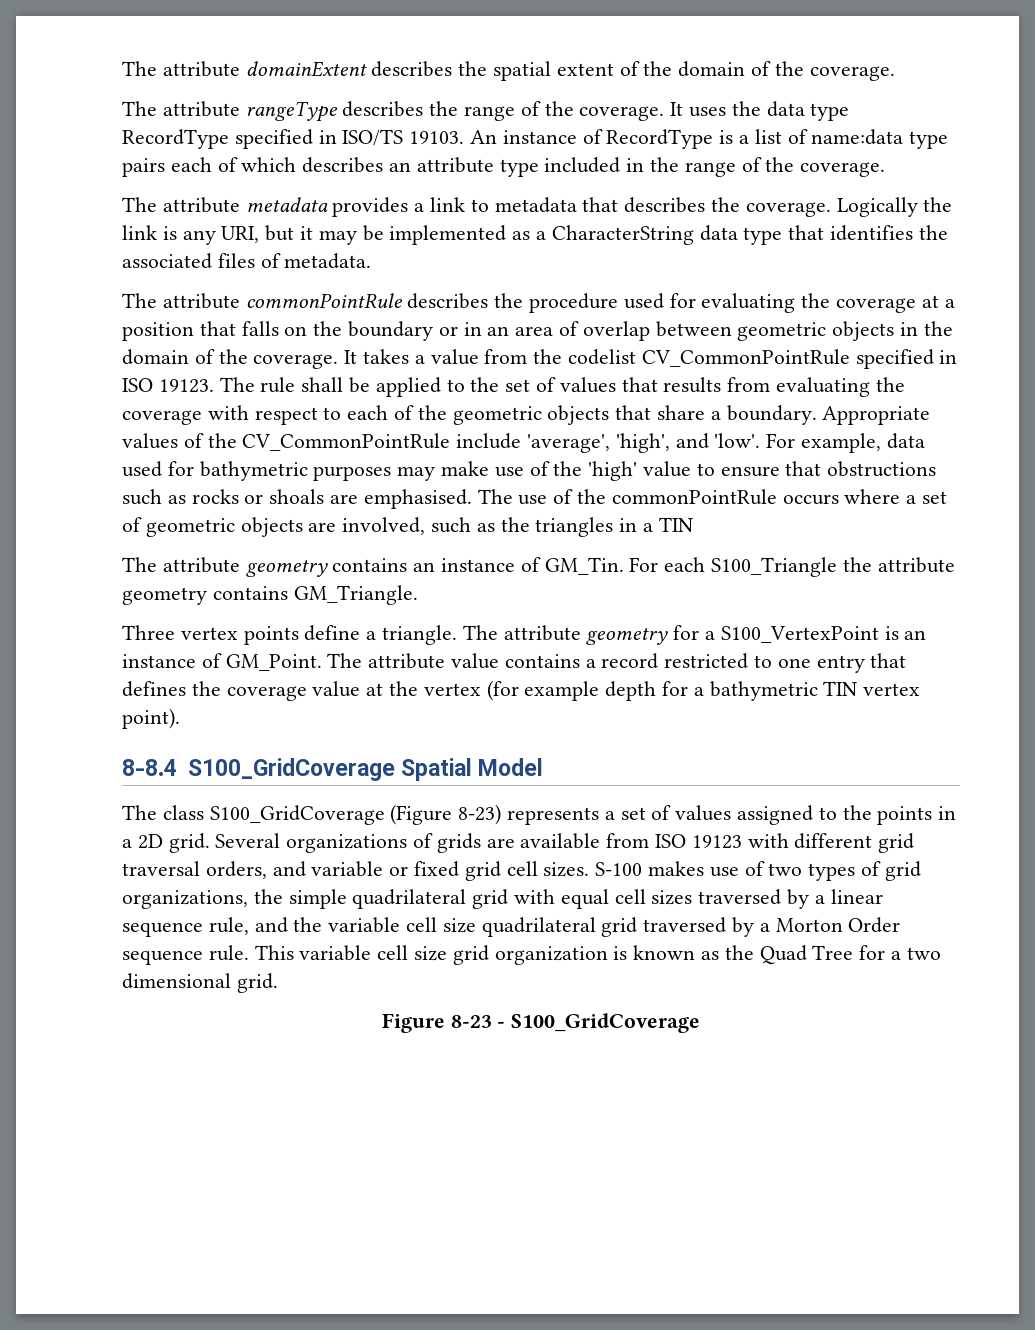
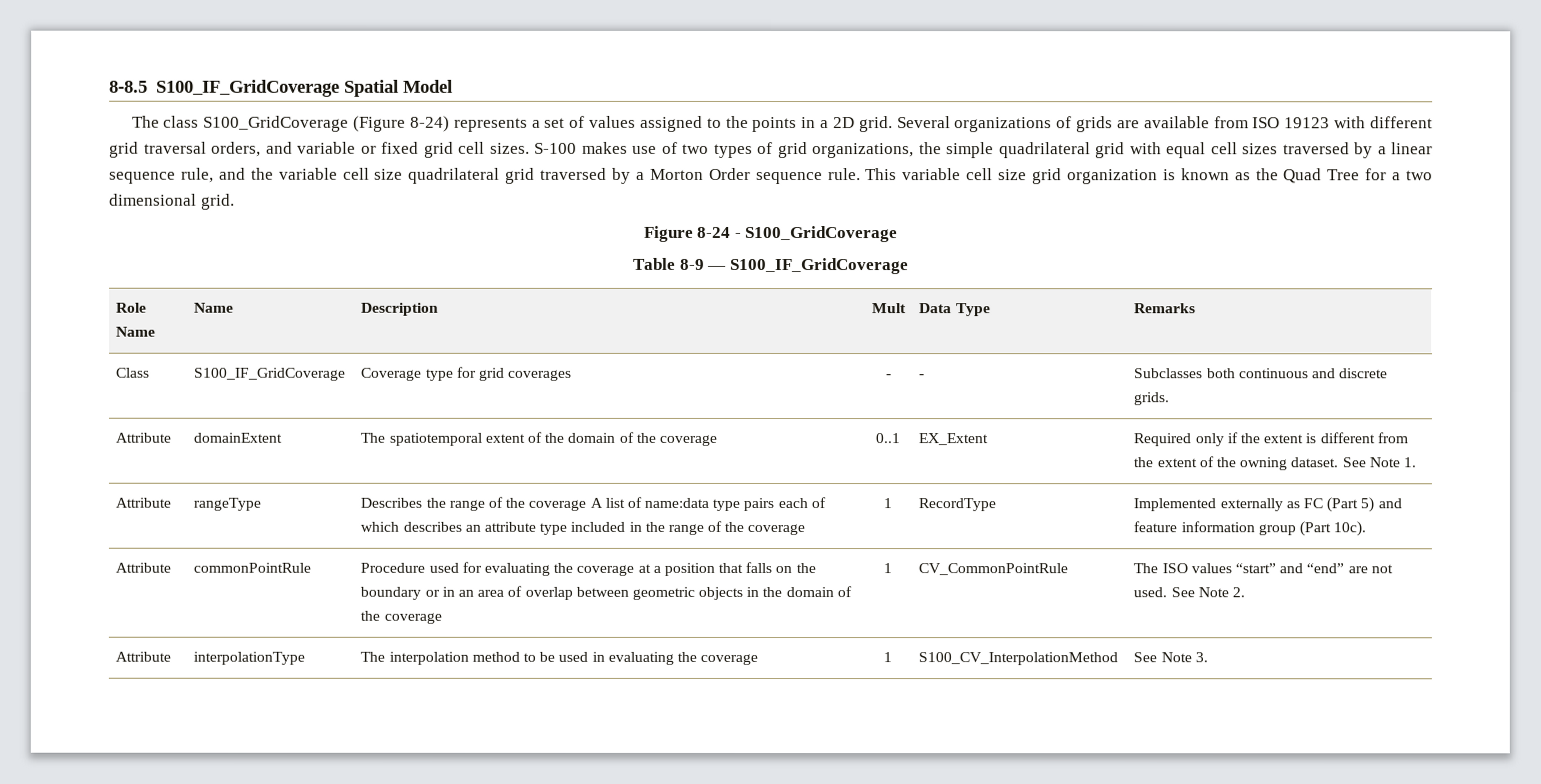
- The attribute domainExtent describes the spatial extent of the domain of the coverage.
- The attribute rangeType describes the range of the coverage. It uses the data type RecordType specified in ISO/TS 19103. An instance of RecordType is a list of name:data type pairs each of which describes an attribute type included in the range of the coverage.
- The attribute metadata provides a link to metadata that describes the coverage. Logically the link is any URI, but it may be implemented as a CharacterString data type that identifies the associated files of metadata.
- The attribute commonPointRule describes the procedure used for evaluating the coverage at a position that falls on the boundary or in an area of overlap between geometric objects in the domain of the coverage. It takes a value from the codelist CV_CommonPointRule specified in ISO 19123. The rule shall be applied to the set of values that results from evaluating the coverage with respect to each of the geometric objects that share a boundary. Appropriate values of the CV_CommonPointRule include 'average', 'high', and 'low'. For example, data used for bathymetric purposes may make use of the 'high' value to ensure that obstructions such as rocks or shoals are emphasised. The use of the commonPointRule occurs where a set of geometric objects are involved, such as the triangles in a TIN
- The attribute geometry contains an instance of GM_Tin. For each S100_Triangle the attribute geometry contains GM_Triangle.
- Three vertex points define a triangle. The attribute geometry for a S100_VertexPoint is an instance of GM_Point. The attribute value contains a record restricted to one entry that defines the coverage value at the vertex (for example depth for a bathymetric TIN vertex point).
- 8-8.4 S100_GridCoverage Spatial Model
+ 8-8.5 S100_IF_GridCoverage Spatial Model
- The class S100_GridCoverage (Figure 8-23) represents a set of values assigned to the points in a 2D grid.
+ The class S100_GridCoverage (Figure 8-24) represents a set of values assigned to the points in a 2D grid.
- Figure 8-23 - S100_GridCoverage
+ Figure 8-24 - S100_GridCoverage
+ Table 8-9 — S100_IF_GridCoverage
+ Role Name | Name | Description | Mult | Data Type | Remarks
+ Class | S100_IF_GridCoverage | Coverage type for grid coverages | - | - | Subclasses both continuous and discrete grids.
+ Attribute | domainExtent | The spatiotemporal extent of the domain of the coverage | 0..1 | EX_Extent | Required only if the extent is different from the extent of the owning dataset. See Note 1.
+ Attribute | rangeType | Describes the range of the coverage A list of name:data type pairs each of which describes an attribute type included in the range of the coverage | 1 | RecordType | Implemented externally as FC (Part 5) and feature information group (Part 10c).
+ Attribute | commonPointRule | Procedure used for evaluating the coverage at a position that falls on the boundary or in an area of overlap between geometric objects in the domain of the coverage | 1 | CV_CommonPointRule | The ISO values “start” and “end” are not used. See Note 2.
+ Attribute | interpolationType | The interpolation method to be used in evaluating the coverage | 1 | S100_CV_InterpolationMethod | See Note 3.

